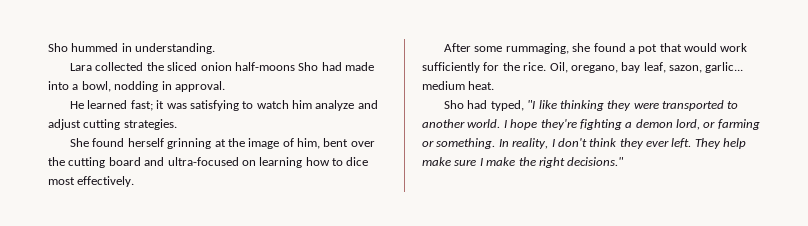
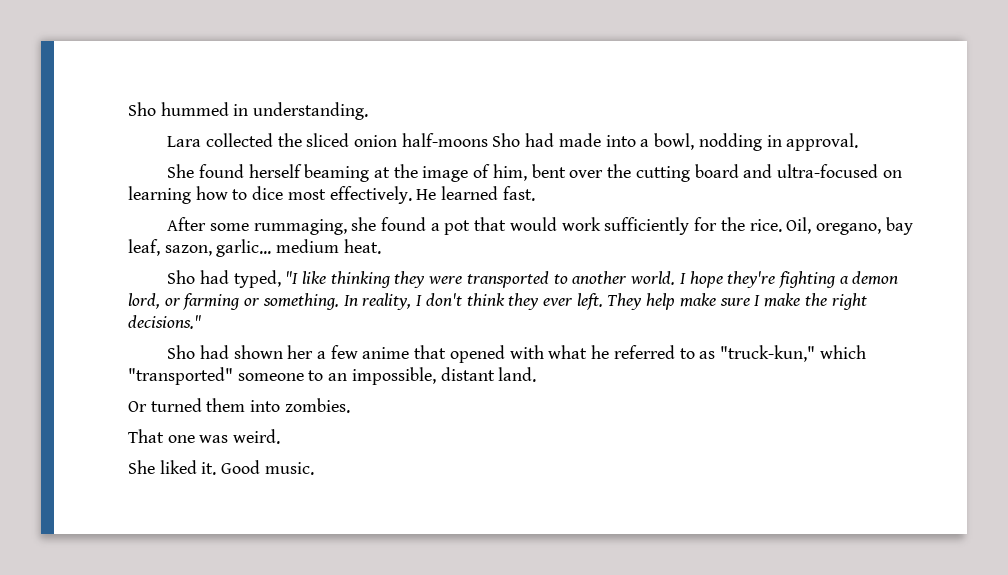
- He learned fast; it was satisfying to watch him analyze and adjust cutting strategies.
- She found herself grinning at the image of him, bent over the cutting board and ultra-focused on learning how to dice most effectively.
+ She found herself beaming at the image of him, bent over the cutting board and ultra-focused on learning how to dice most effectively. He learned fast.
+ Sho had shown her a few anime that opened with what he referred to as "truck-kun," which "transported" someone to an impossible, distant land.
+ Or turned them into zombies.
+ That one was weird.
+ She liked it. Good music.

